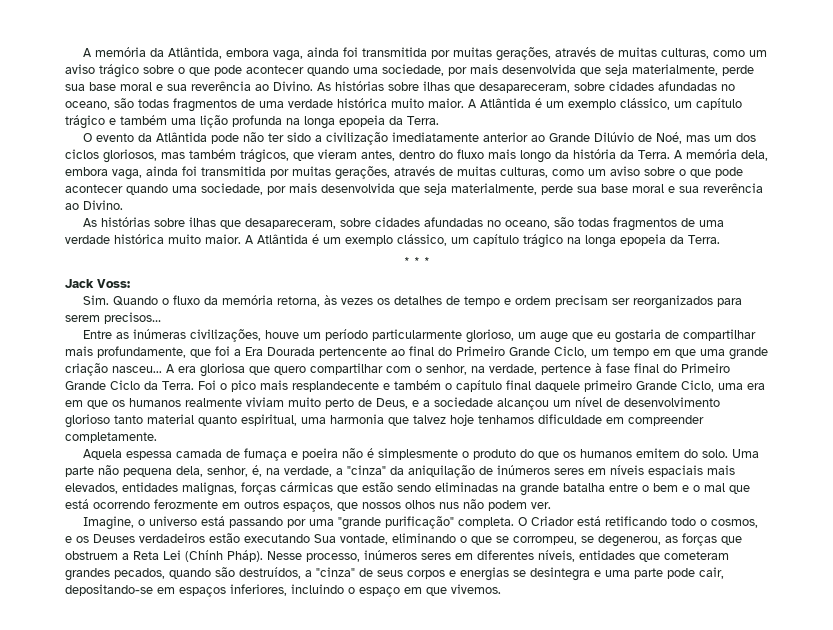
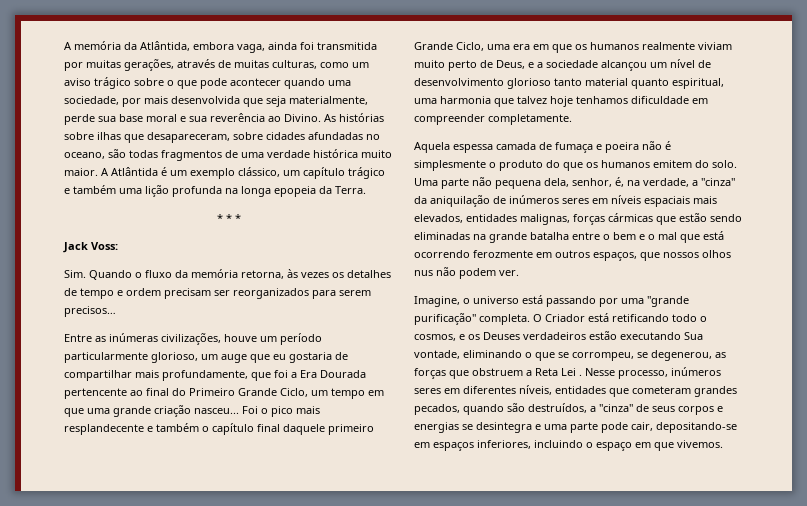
- O evento da Atlântida pode não ter sido a civilização imediatamente anterior ao Grande Dilúvio de Noé, mas um dos ciclos gloriosos, mas também trágicos, que vieram antes, dentro do fluxo mais longo da história da Terra. A memória dela, embora vaga, ainda foi transmitida por muitas gerações, através de muitas culturas, como um aviso sobre o que pode acontecer quando uma sociedade, por mais desenvolvida que seja materialmente, perde sua base moral e sua reverência ao Divino.
- As histórias sobre ilhas que desapareceram, sobre cidades afundadas no oceano, são todas fragmentos de uma verdade histórica muito maior. A Atlântida é um exemplo clássico, um capítulo trágico na longa epopeia da Terra.
- A era gloriosa que quero compartilhar com o senhor, na verdade, pertence à fase final do Primeiro Grande Ciclo da Terra.
- O Criador está retificando todo o cosmos, e os Deuses verdadeiros estão executando Sua vontade, eliminando o que se corrompeu, se degenerou, as forças que obstruem a Reta Lei (Chính Pháp).
+ O Criador está retificando todo o cosmos, e os Deuses verdadeiros estão executando Sua vontade, eliminando o que se corrompeu, se degenerou, as forças que obstruem a Reta Lei .

